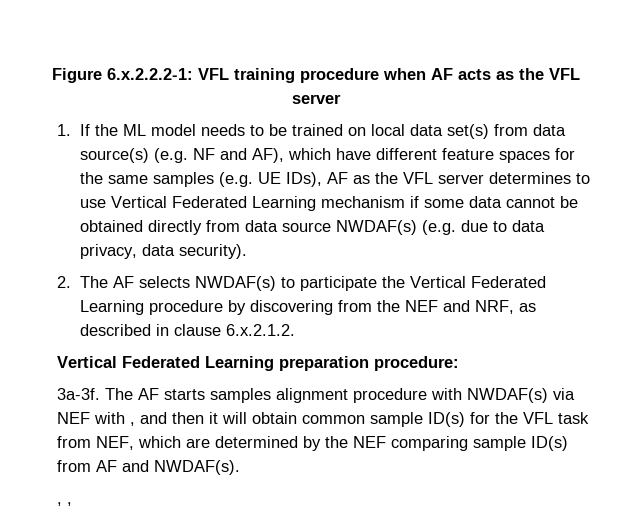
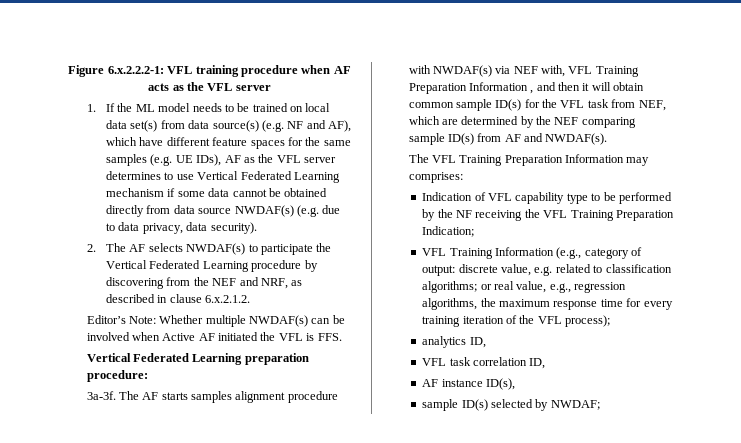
+ Editor’s Note: Whether multiple NWDAF(s) can be involved when Active AF initiated the VFL is FFS.
- The AF starts samples alignment procedure with NWDAF(s) via NEF with , and then it will obtain common sample ID(s) for the VFL task from NEF, which are determined by the NEF comparing sample ID(s) from AF and NWDAF(s).
+ The AF starts samples alignment procedure with NWDAF(s) via NEF with, VFL Training Preparation Information , and then it will obtain common sample ID(s) for the VFL task from NEF, which are determined by the NEF comparing sample ID(s) from AF and NWDAF(s).
- , ,
+ The VFL Training Preparation Information may comprises:
+ Indication of VFL capability type to be performed by the NF receiving the VFL Training Preparation Indication;
+ VFL Training Information (e.g., category of output: discrete value, e.g. related to classification algorithms; or real value, e.g., regression algorithms, the maximum response time for every training iteration of the VFL process);
+ analytics ID,
+ VFL task correlation ID,
+ AF instance ID(s),
+ sample ID(s) selected by NWDAF;

